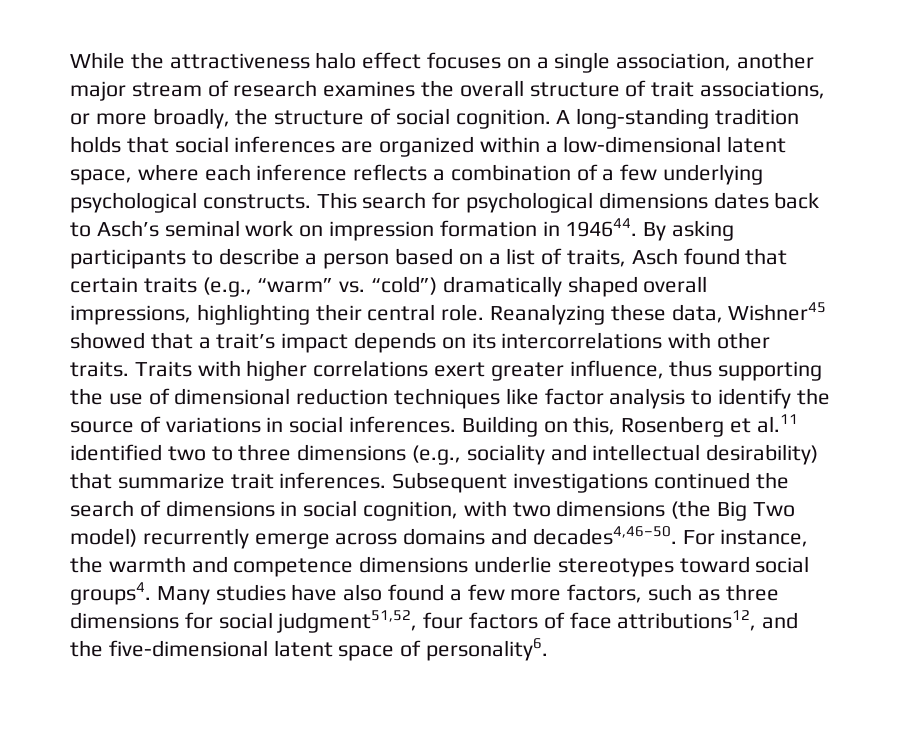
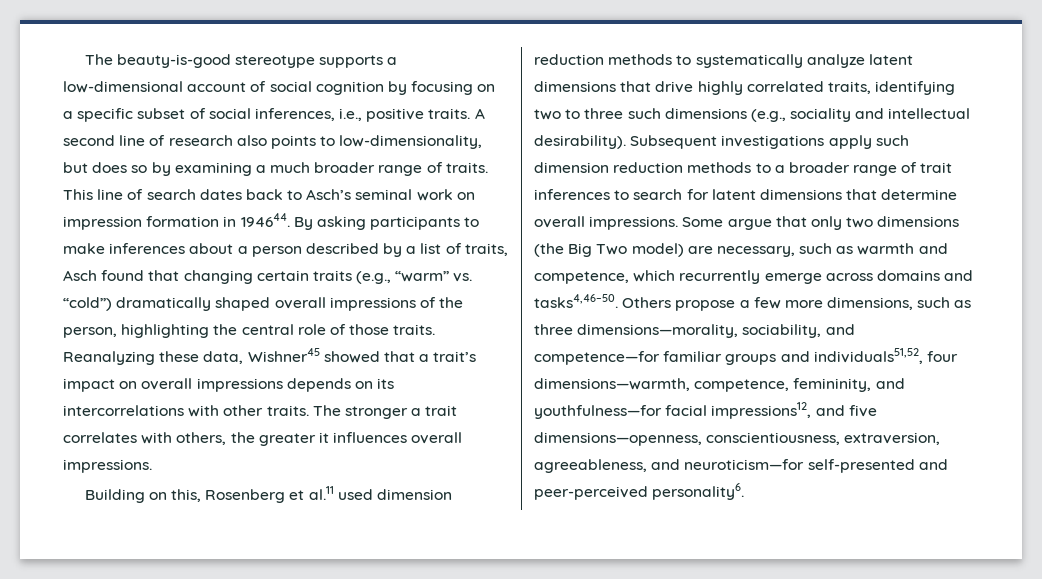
- While the attractiveness halo effect focuses on a single association, another major stream of research examines the overall structure of trait associations, or more broadly, the structure of social cognition. A long-standing tradition holds that social inferences are organized within a low-dimensional latent space, where each inference reflects a combination of a few underlying psychological constructs. This search for psychological dimensions dates back to Asch’s seminal work on impression formation in 194644.
+ The beauty-is-good stereotype supports a low-dimensional account of social cognition by focusing on a specific subset of social inferences, i.e., positive traits. A second line of research also points to low-dimensionality, but does so by examining a much broader range of traits. This line of search dates back to Asch’s seminal work on impression formation in 194644.
- By asking participants to describe a person based on a list of traits, Asch found that certain traits (e.g., “warm” vs. “cold”) dramatically shaped overall impressions, highlighting their central role.
+ By asking participants to make inferences about a person described by a list of traits, Asch found that changing certain traits (e.g., “warm” vs. “cold”) dramatically shaped overall impressions of the person, highlighting the central role of those traits.
- Reanalyzing these data, Wishner45 showed that a trait’s impact depends on its intercorrelations with other traits.
+ Reanalyzing these data, Wishner45 showed that a trait’s impact on overall impressions depends on its intercorrelations with other traits.
- Traits with higher correlations exert greater influence, thus supporting the use of dimensional reduction techniques like factor analysis to identify the source of variations in social inferences. Building on this, Rosenberg et al.11 identified two to three dimensions (e.g., sociality and intellectual desirability) that summarize trait inferences. Subsequent investigations continued the search of dimensions in social cognition, with two dimensions (the Big Two model) recurrently emerge across domains and decades4,46–50. For instance, the warmth and competence dimensions underlie stereotypes toward social groups4. Many studies have also found a few more factors, such as three dimensions for social judgment51,52, four factors of face attributions12, and the five-dimensional latent space of personality6.
+ The stronger a trait correlates with others, the greater it influences overall impressions.
+ Building on this, Rosenberg et al.11 used dimension reduction methods to systematically analyze latent dimensions that drive highly correlated traits, identifying two to three such dimensions (e.g., sociality and intellectual desirability). Subsequent investigations apply such dimension reduction methods to a broader range of trait inferences to search for latent dimensions that determine overall impressions. Some argue that only two dimensions (the Big Two model) are necessary, such as warmth and competence, which recurrently emerge across domains and tasks4,46–50. Others propose a few more dimensions, such as three dimensions—morality, sociability, and competence—for familiar groups and individuals51,52, four dimensions—warmth, competence, femininity, and youthfulness—for facial impressions12, and five dimensions—openness, conscientiousness, extraversion, agreeableness, and neuroticism—for self-presented and peer-perceived personality6.

